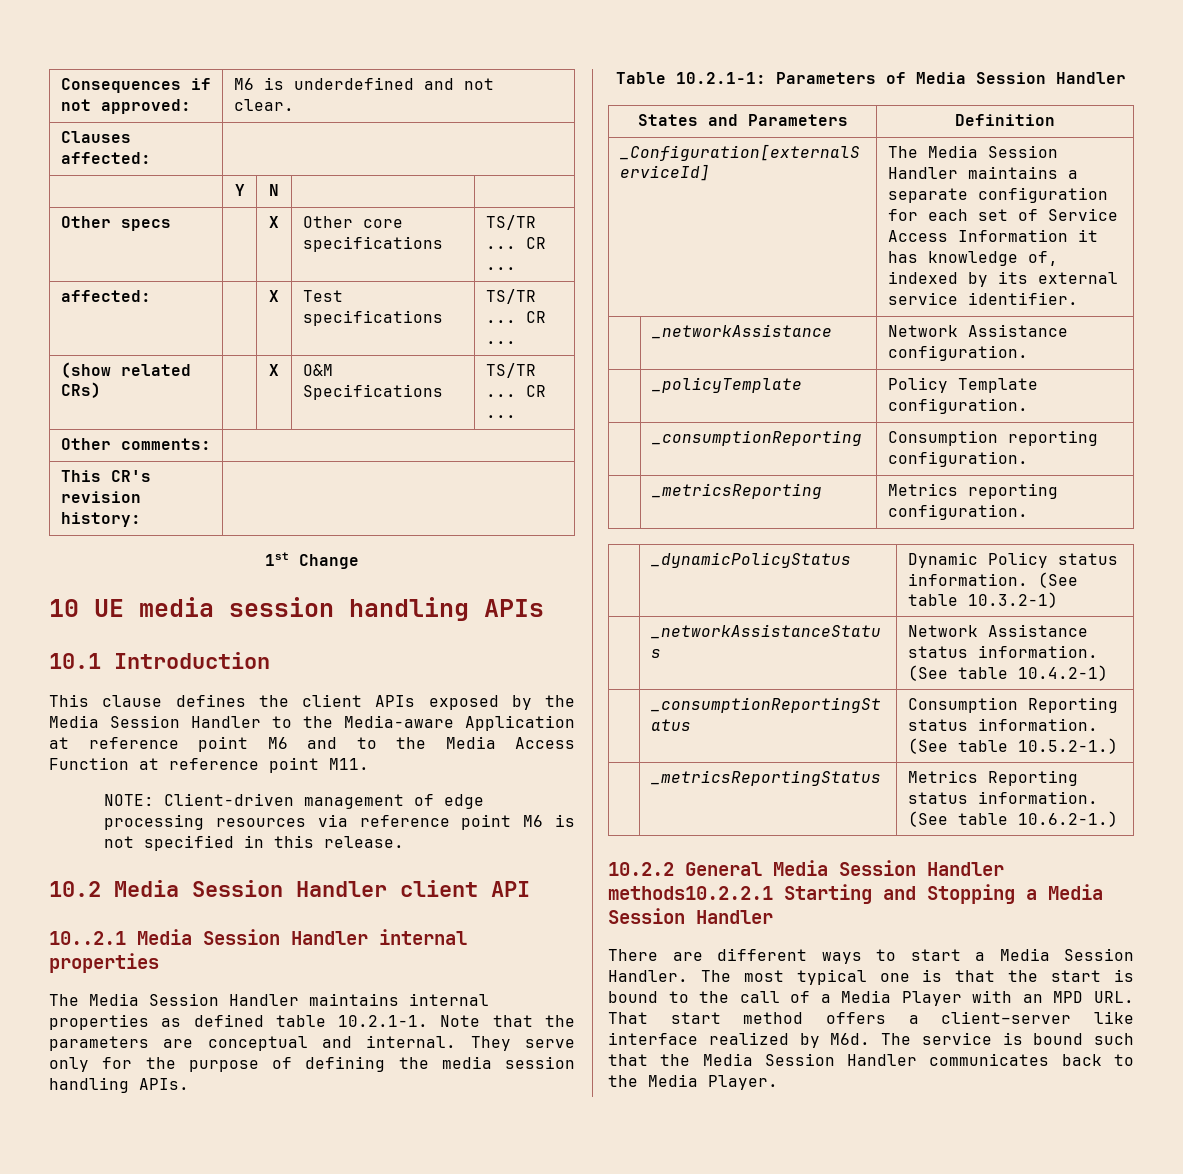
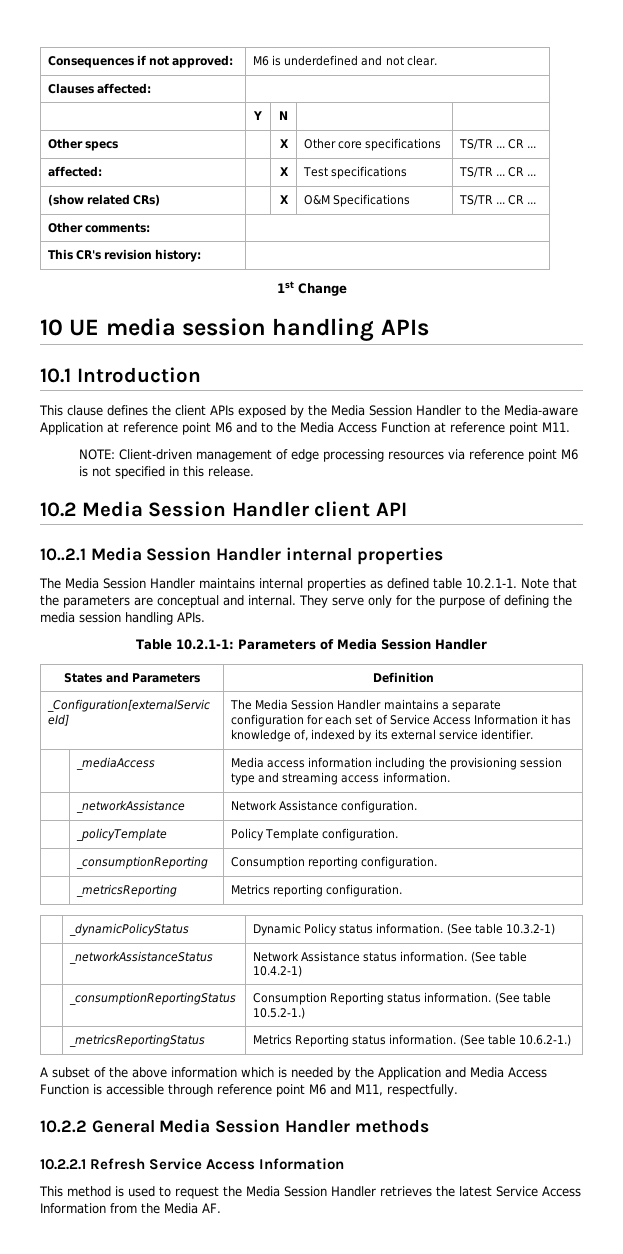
+ | _mediaAccess | Media access information including the provisioning session type and streaming access information.
+ A subset of the above information which is needed by the Application and Media Access Function is accessible through reference point M6 and M11, respectfully.
- 10.2.2 General Media Session Handler methods10.2.2.1 Starting and Stopping a Media Session Handler
- There are different ways to start a Media Session Handler. The most typical one is that the start is bound to the call of a Media Player with an MPD URL. That start method offers a client–server like interface realized by M6d. The service is bound such that the Media Session Handler communicates back to the Media Player.
+ 10.2.2 General Media Session Handler methods
+ 10.2.2.1 Refresh Service Access Information
+ This method is used to request the Media Session Handler retrieves the latest Service Access Information from the Media AF.

